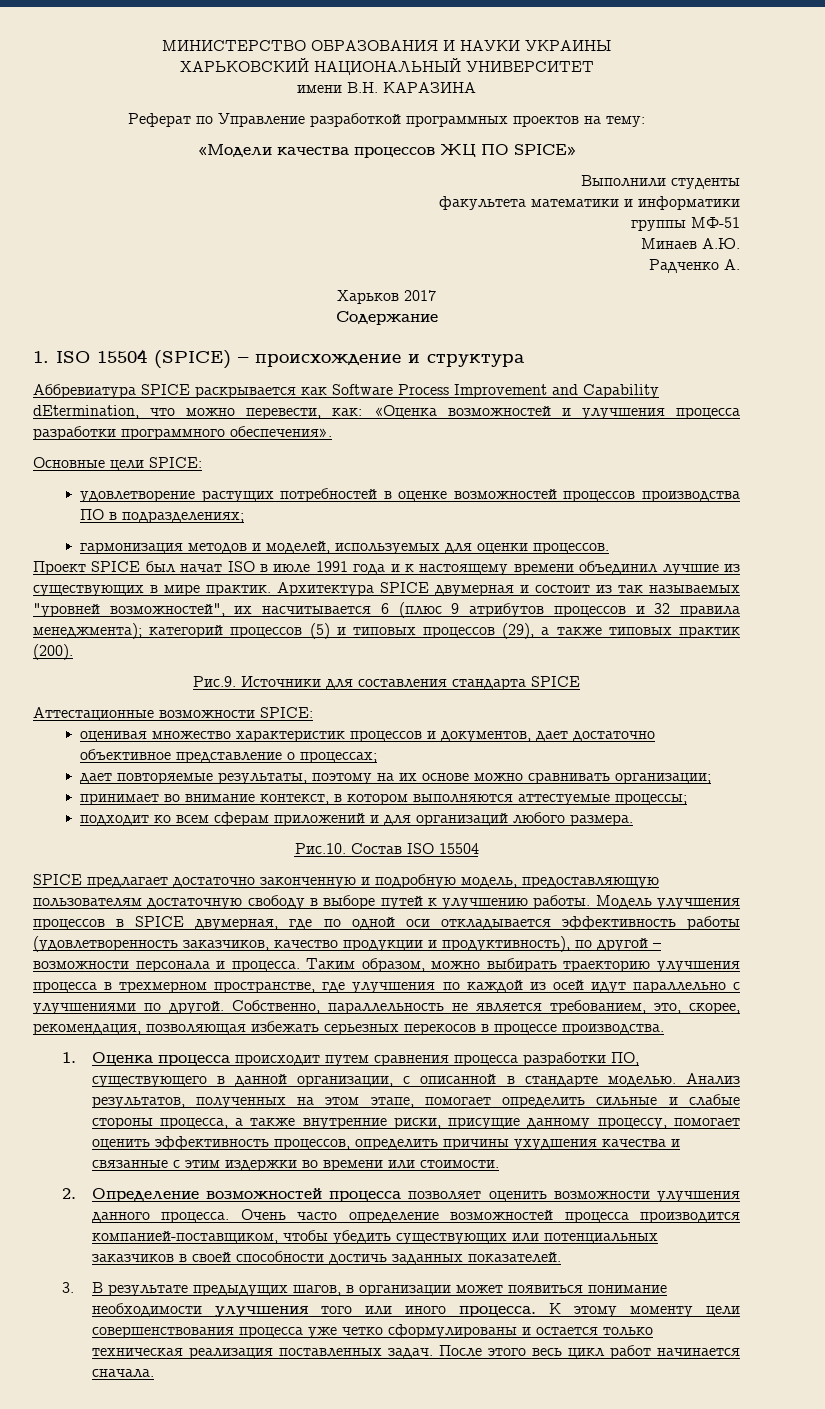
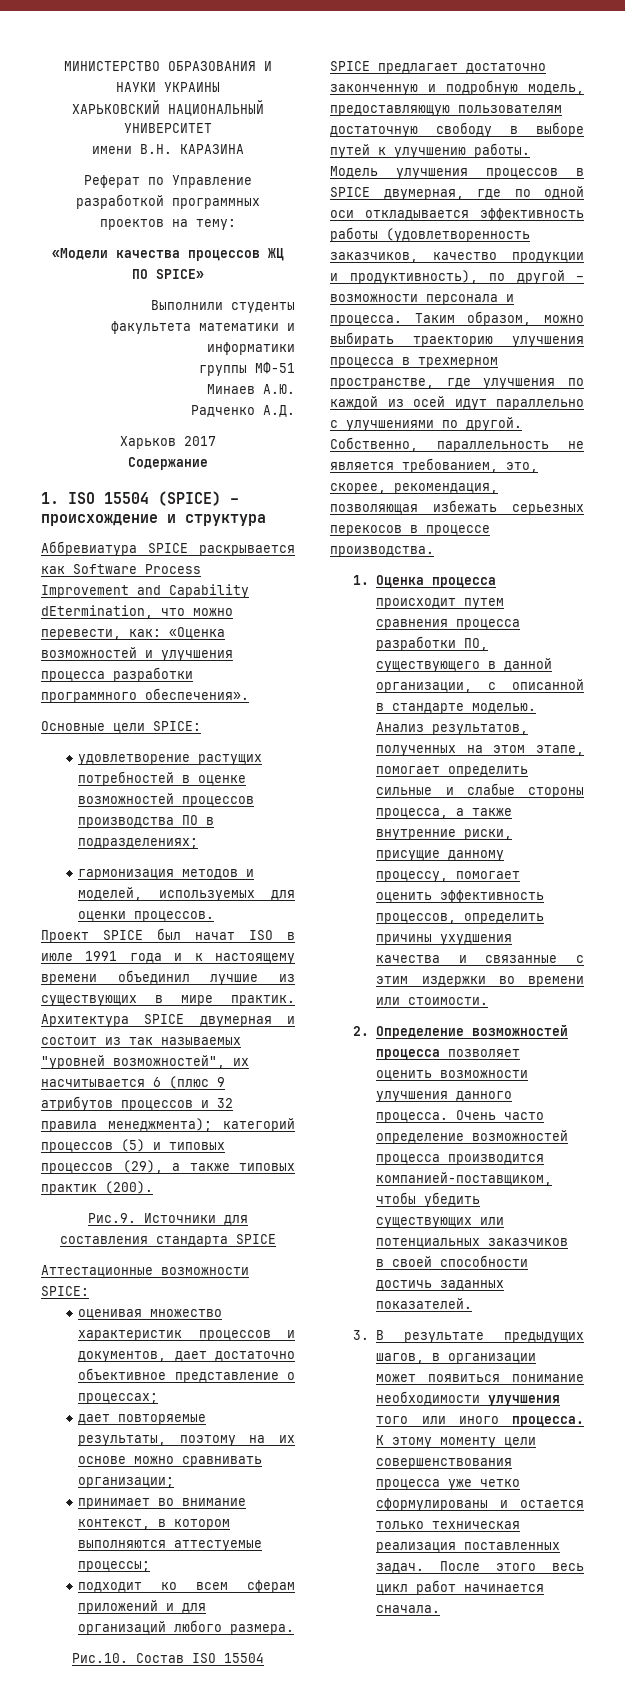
- Радченко А.
+ Радченко А.Д.

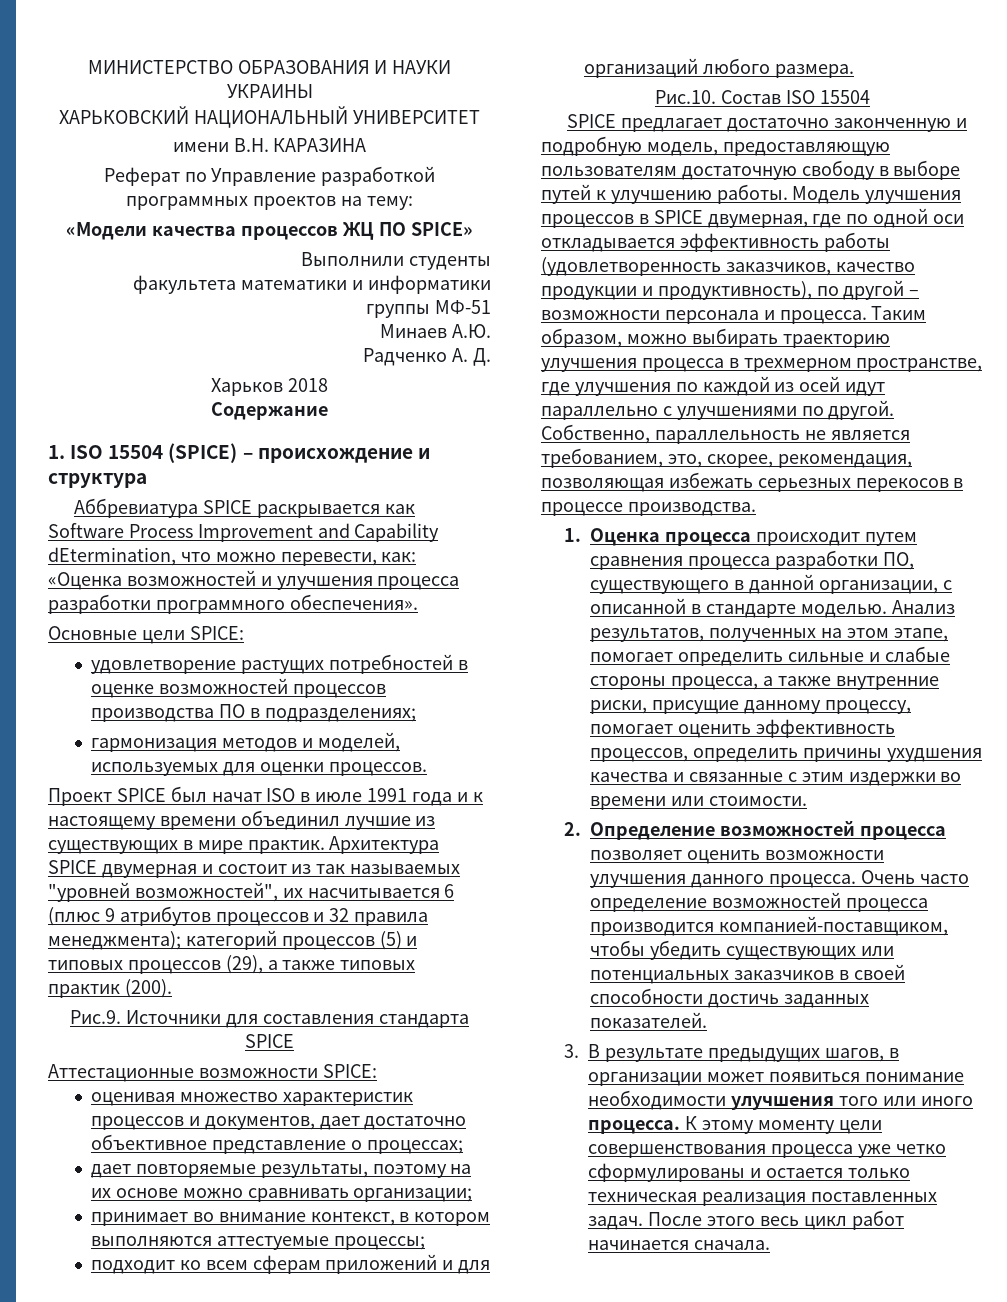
- Радченко А.Д.
+ Радченко А. Д.
- Харьков 2017
+ Харьков 2018

